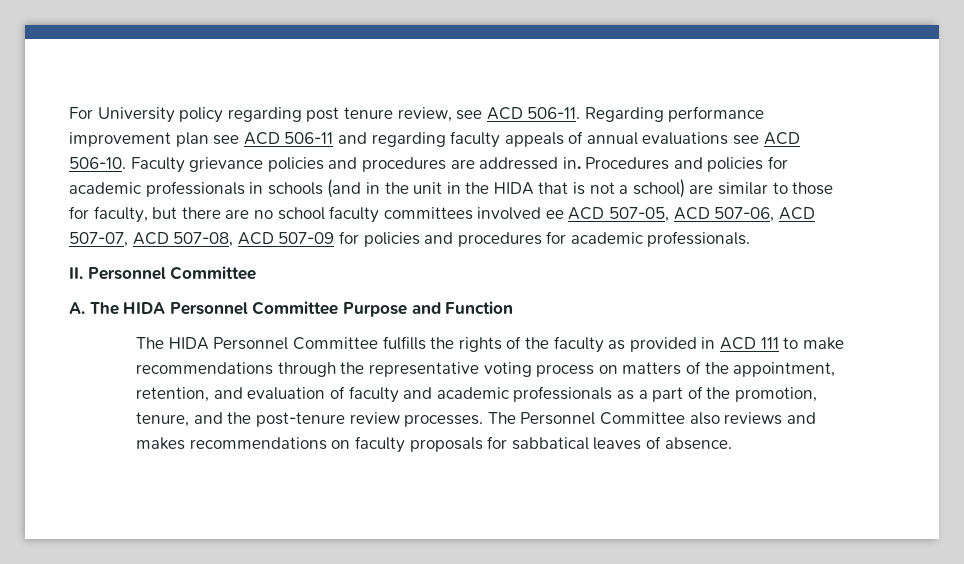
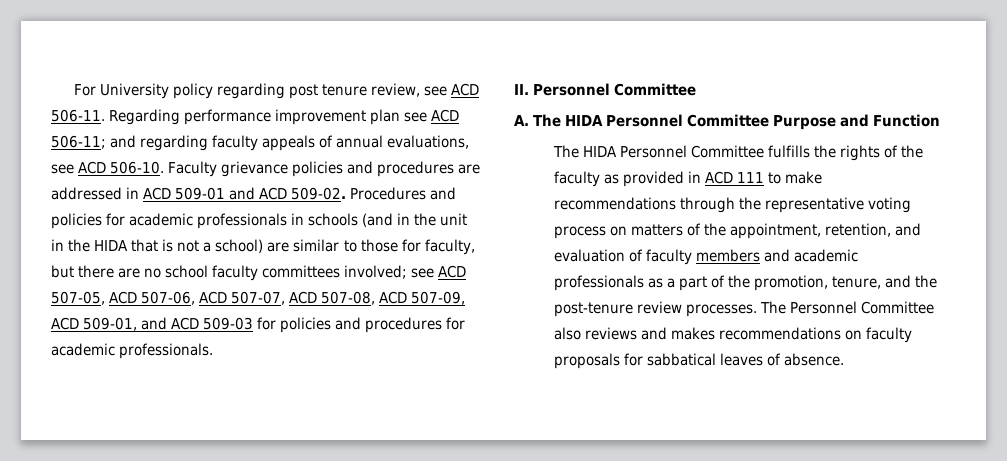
- Regarding performance improvement plan see ACD 506-11 and regarding faculty appeals of annual evaluations see ACD 506-10.
+ Regarding performance improvement plan see ACD 506-11; and regarding faculty appeals of annual evaluations, see ACD 506-10.
- Faculty grievance policies and procedures are addressed in.
+ Faculty grievance policies and procedures are addressed in ACD 509-01 and ACD 509-02.
- Procedures and policies for academic professionals in schools (and in the unit in the HIDA that is not a school) are similar to those for faculty, but there are no school faculty committees involved ee ACD 507-05, ACD 507-06, ACD 507-07, ACD 507-08, ACD 507-09 for policies and procedures for academic professionals.
+ Procedures and policies for academic professionals in schools (and in the unit in the HIDA that is not a school) are similar to those for faculty, but there are no school faculty committees involved; see ACD 507-05, ACD 507-06, ACD 507-07, ACD 507-08, ACD 507-09, ACD 509-01, and ACD 509-03 for policies and procedures for academic professionals.
- The HIDA Personnel Committee fulfills the rights of the faculty as provided in ACD 111 to make recommendations through the representative voting process on matters of the appointment, retention, and evaluation of faculty and academic professionals as a part of the promotion, tenure, and the post-tenure review processes.
+ The HIDA Personnel Committee fulfills the rights of the faculty as provided in ACD 111 to make recommendations through the representative voting process on matters of the appointment, retention, and evaluation of faculty members and academic professionals as a part of the promotion, tenure, and the post-tenure review processes.

